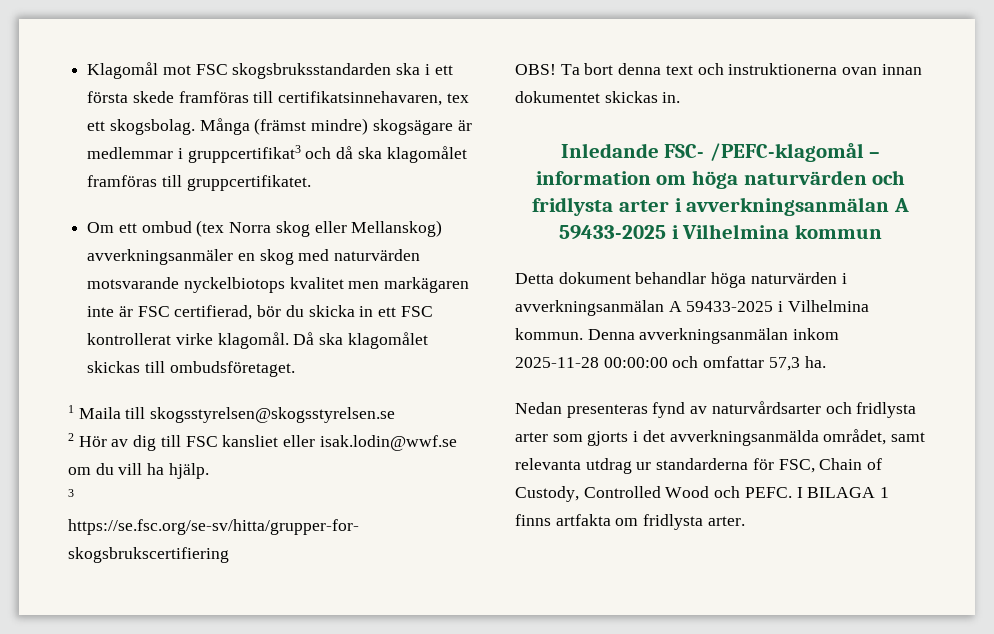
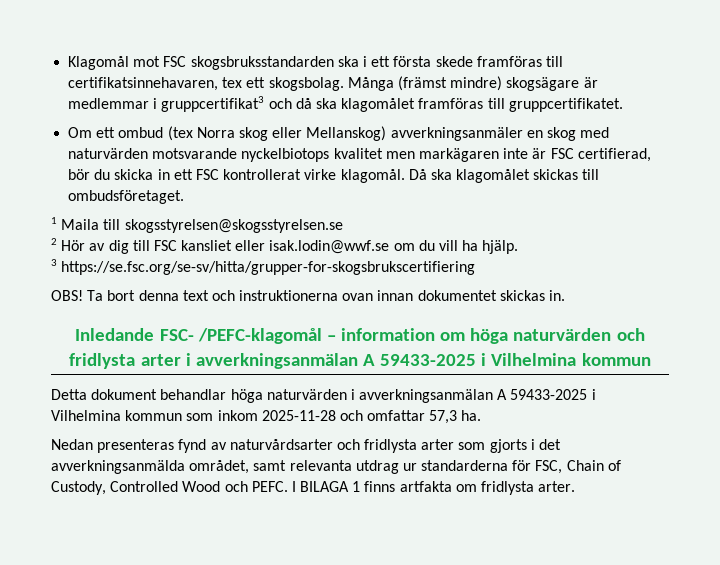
- Detta dokument behandlar höga naturvärden i avverkningsanmälan A 59433-2025 i Vilhelmina kommun. Denna avverkningsanmälan inkom 2025-11-28 00:00:00 och omfattar 57,3 ha.
+ Detta dokument behandlar höga naturvärden i avverkningsanmälan A 59433-2025 i Vilhelmina kommun som inkom 2025-11-28 och omfattar 57,3 ha.

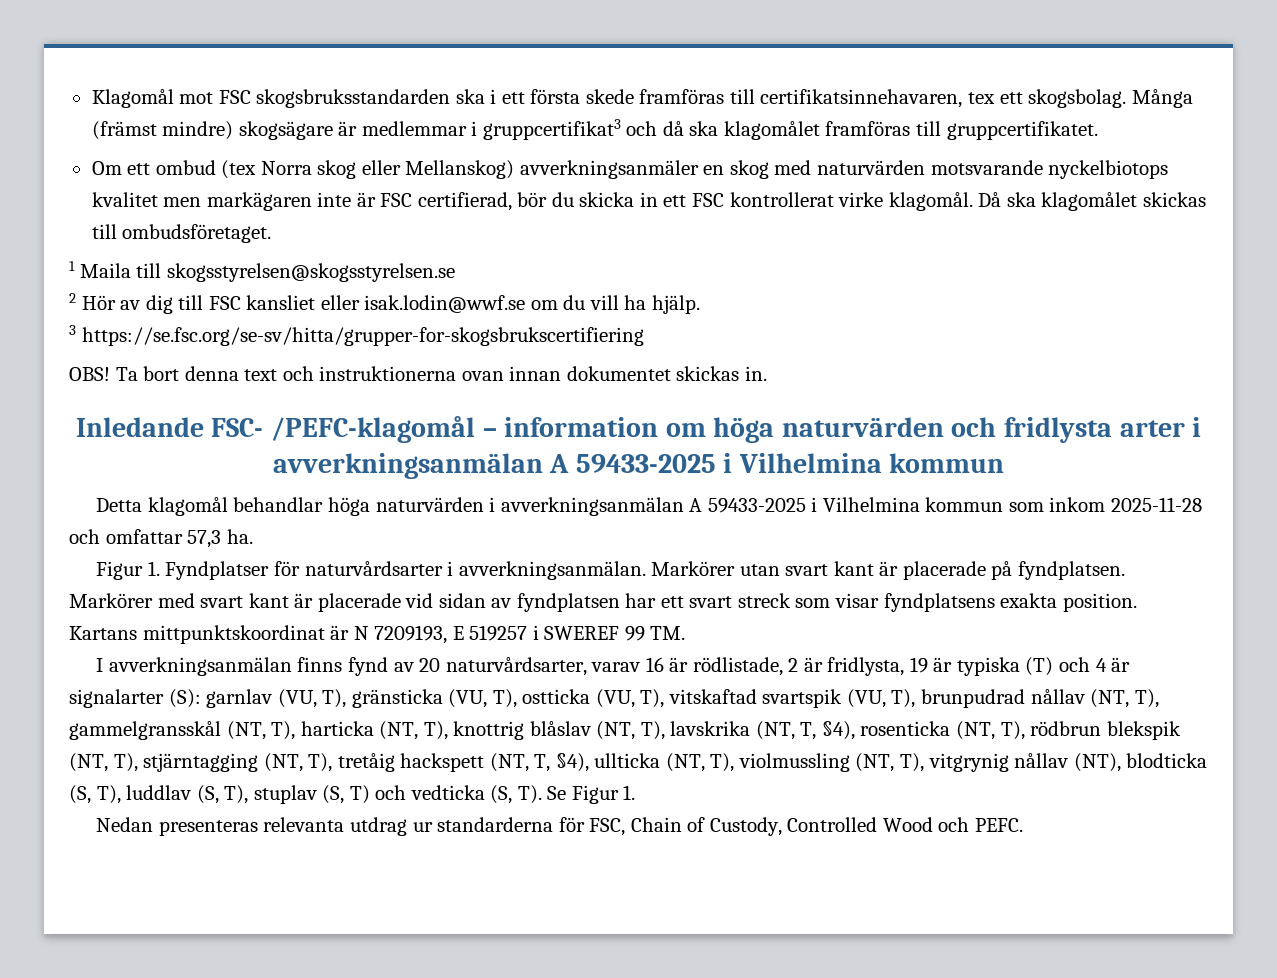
- Detta dokument behandlar höga naturvärden i avverkningsanmälan A 59433-2025 i Vilhelmina kommun som inkom 2025-11-28 och omfattar 57,3 ha.
+ Detta klagomål behandlar höga naturvärden i avverkningsanmälan A 59433-2025 i Vilhelmina kommun som inkom 2025-11-28 och omfattar 57,3 ha.
- Nedan presenteras fynd av naturvårdsarter och fridlysta arter som gjorts i det avverkningsanmälda området, samt relevanta utdrag ur standarderna för FSC, Chain of Custody, Controlled Wood och PEFC. I BILAGA 1 finns artfakta om fridlysta arter.
+ Figur 1. Fyndplatser för naturvårdsarter i avverkningsanmälan. Markörer utan svart kant är placerade på fyndplatsen. Markörer med svart kant är placerade vid sidan av fyndplatsen har ett svart streck som visar fyndplatsens exakta position. Kartans mittpunktskoordinat är N 7209193, E 519257 i SWEREF 99 TM.
+ I avverkningsanmälan finns fynd av 20 naturvårdsarter, varav 16 är rödlistade, 2 är fridlysta, 19 är typiska (T) och 4 är signalarter (S): garnlav (VU, T), gränsticka (VU, T), ostticka (VU, T), vitskaftad svartspik (VU, T), brunpudrad nållav (NT, T), gammelgransskål (NT, T), harticka (NT, T), knottrig blåslav (NT, T), lavskrika (NT, T, §4), rosenticka (NT, T), rödbrun blekspik (NT, T), stjärntagging (NT, T), tretåig hackspett (NT, T, §4), ullticka (NT, T), violmussling (NT, T), vitgrynig nållav (NT), blodticka (S, T), luddlav (S, T), stuplav (S, T) och vedticka (S, T). Se Figur 1.
+ Nedan presenteras relevanta utdrag ur standarderna för FSC, Chain of Custody, Controlled Wood och PEFC.

